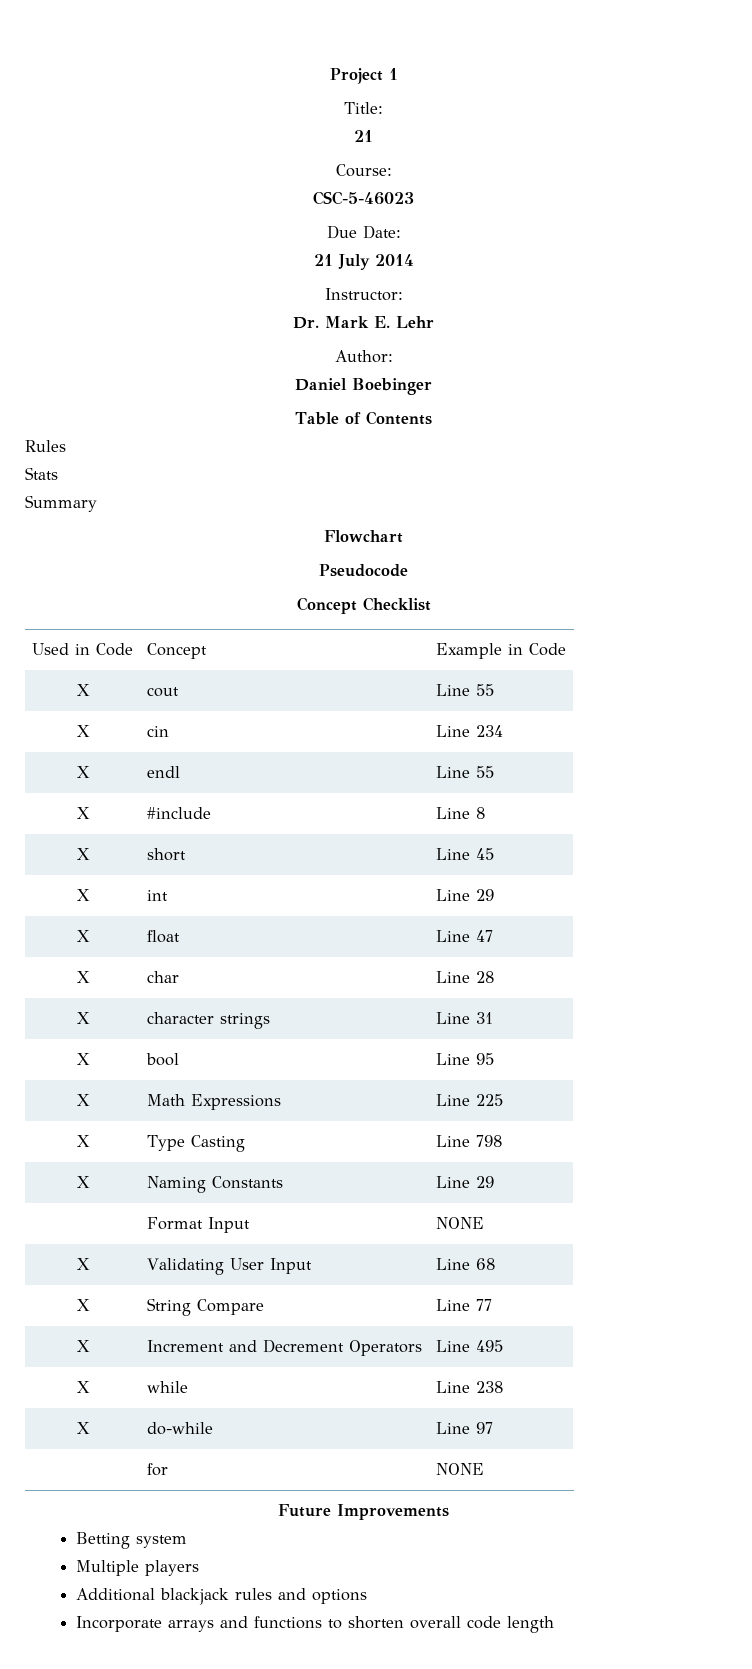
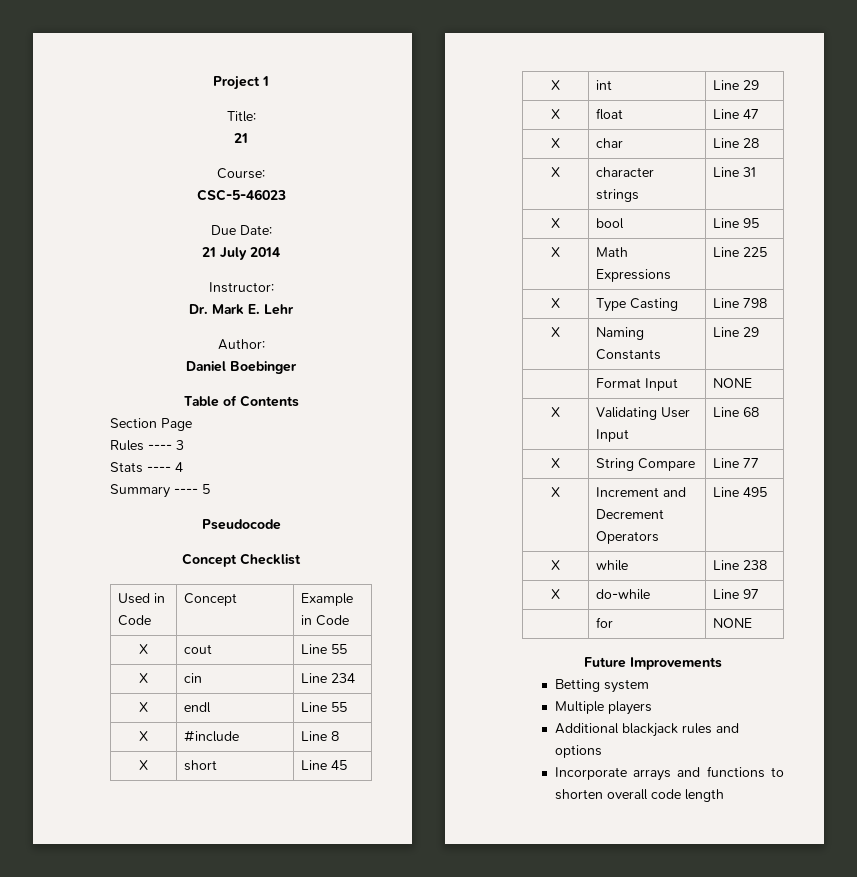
+ Section Page
- Rules
+ Rules ---- 3
- Stats
+ Stats ---- 4
- Summary
- Flowchart
+ Summary ---- 5

